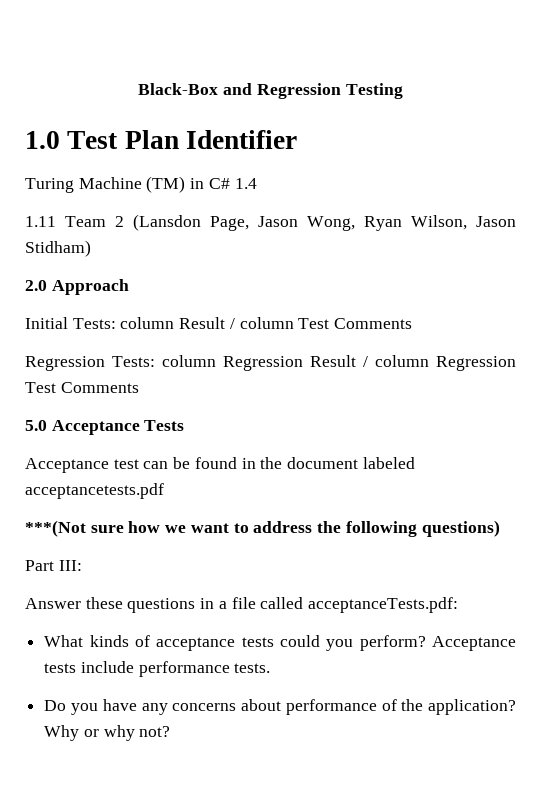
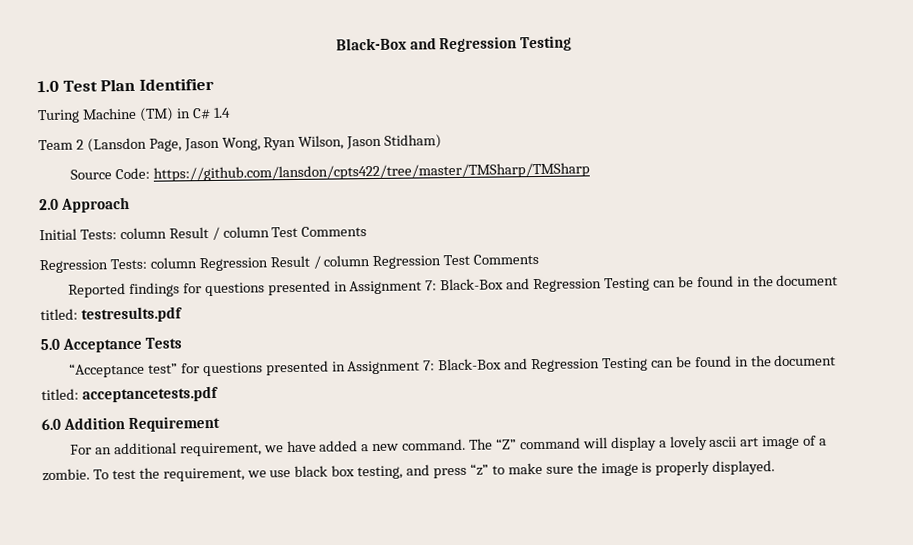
- 1.11 Team 2 (Lansdon Page, Jason Wong, Ryan Wilson, Jason Stidham)
+ Team 2 (Lansdon Page, Jason Wong, Ryan Wilson, Jason Stidham)
+ Source Code: https://github.com/lansdon/cpts422/tree/master/TMSharp/TMSharp
+ Reported findings for questions presented in Assignment 7: Black-Box and Regression Testing can be found in the document titled: testresults.pdf
  5.0 Acceptance Tests
- Acceptance test can be found in the document labeled acceptancetests.pdf
- ***(Not sure how we want to address the following questions)
- Part III:
- Answer these questions in a file called acceptanceTests.pdf:
- What kinds of acceptance tests could you perform? Acceptance tests include performance tests.
- Do you have any concerns about performance of the application? Why or why not?
+ “Acceptance test” for questions presented in Assignment 7: Black-Box and Regression Testing can be found in the document titled: acceptancetests.pdf
+ 6.0 Addition Requirement
+ For an additional requirement, we have added a new command. The “Z” command will display a lovely ascii art image of a zombie. To test the requirement, we use black box testing, and press “z” to make sure the image is properly displayed.

